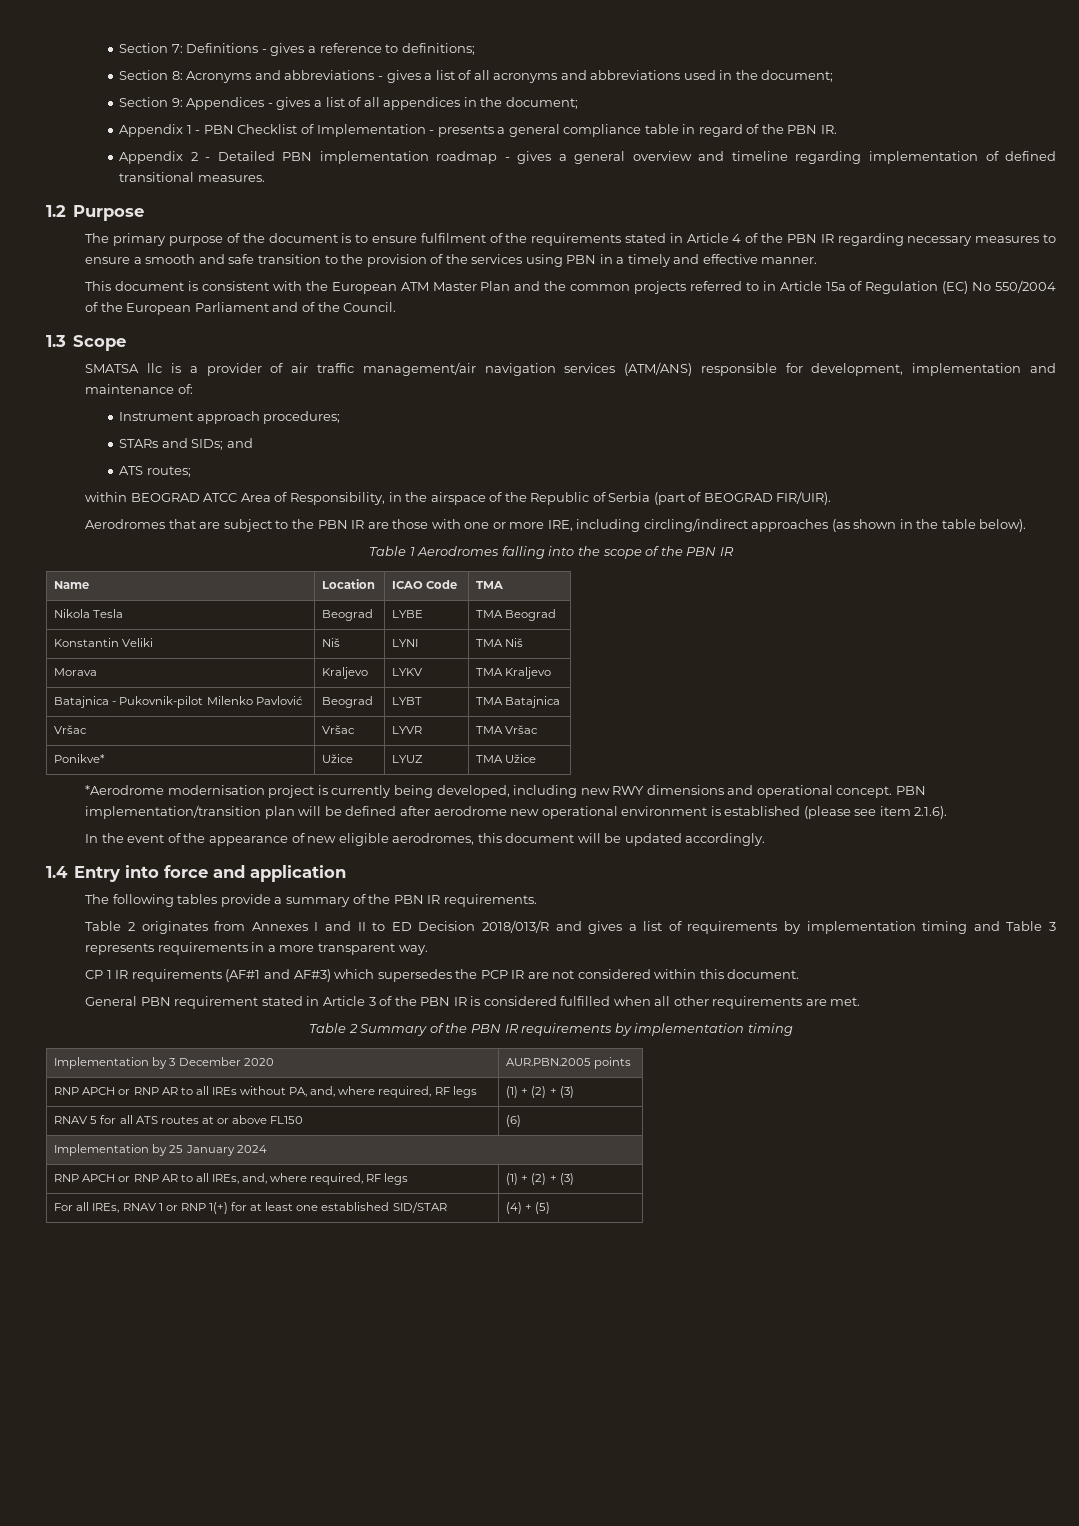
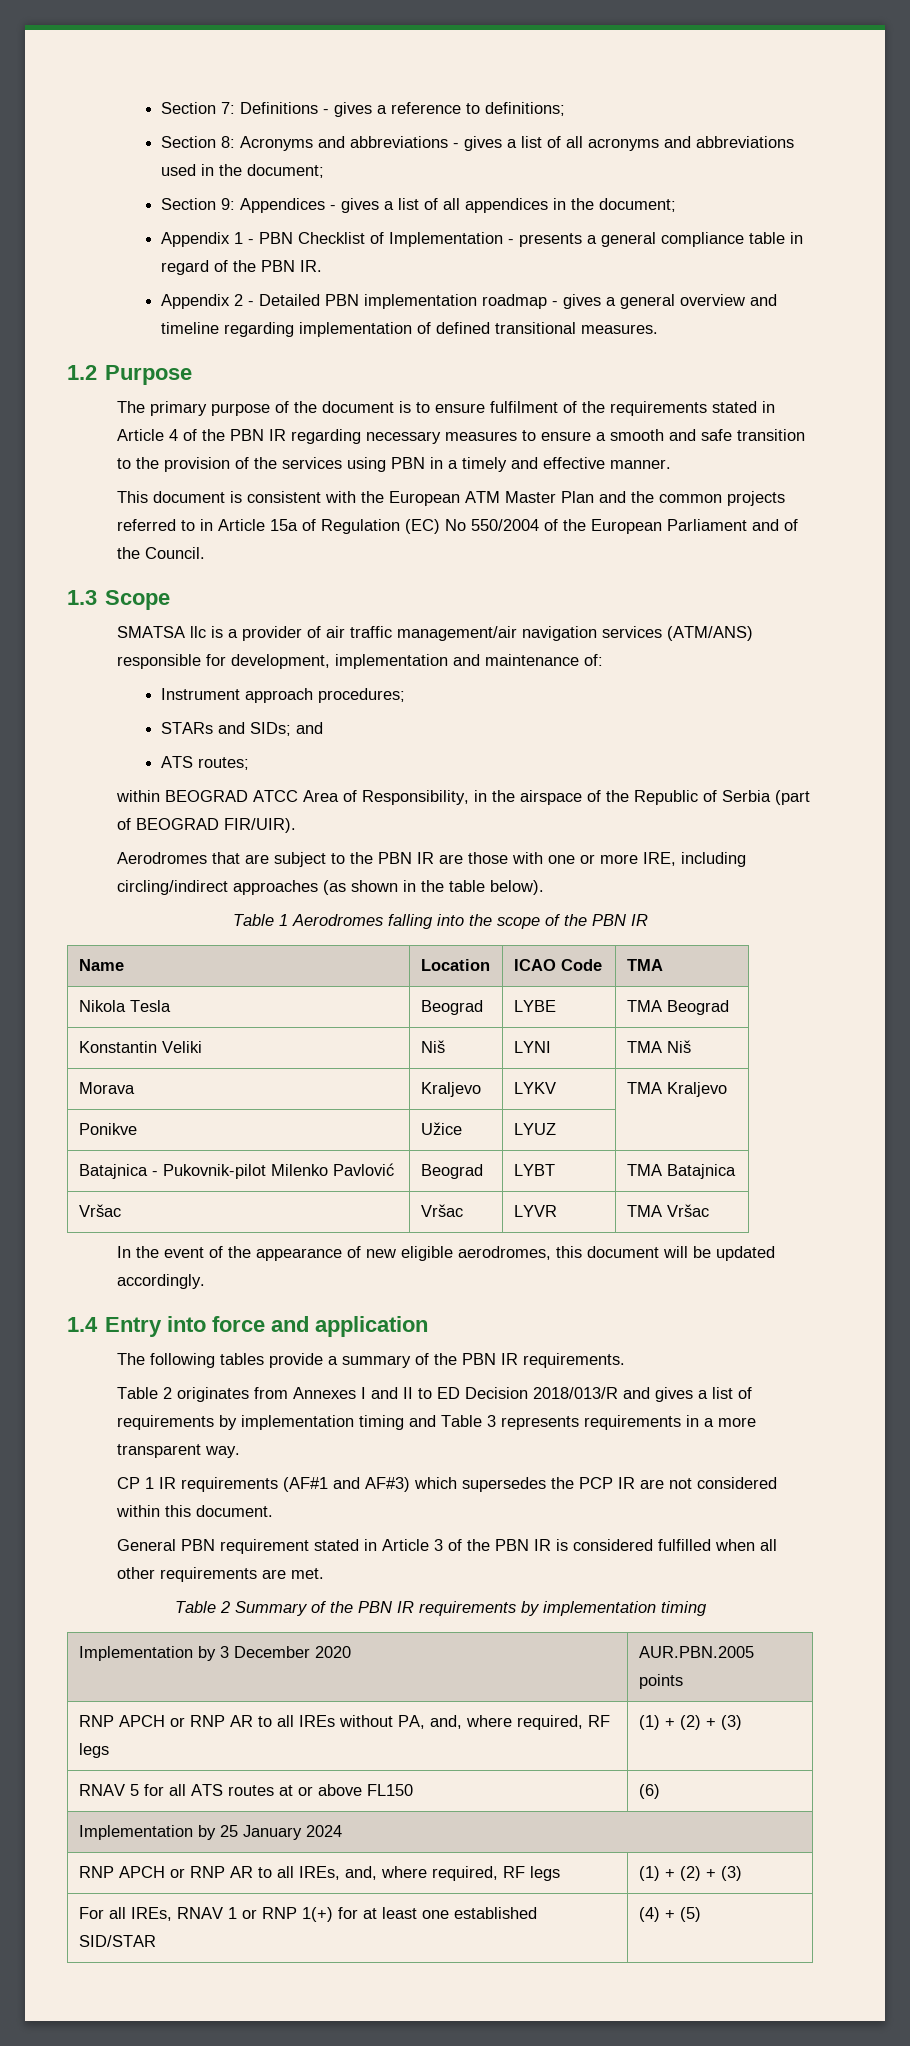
+ Ponikve | Užice | LYUZ |
- Ponikve* | Užice | LYUZ | TMA Užice
- *Aerodrome modernisation project is currently being developed, including new RWY dimensions and operational concept. PBN implementation/transition plan will be defined after aerodrome new operational environment is established (please see item 2.1.6).

